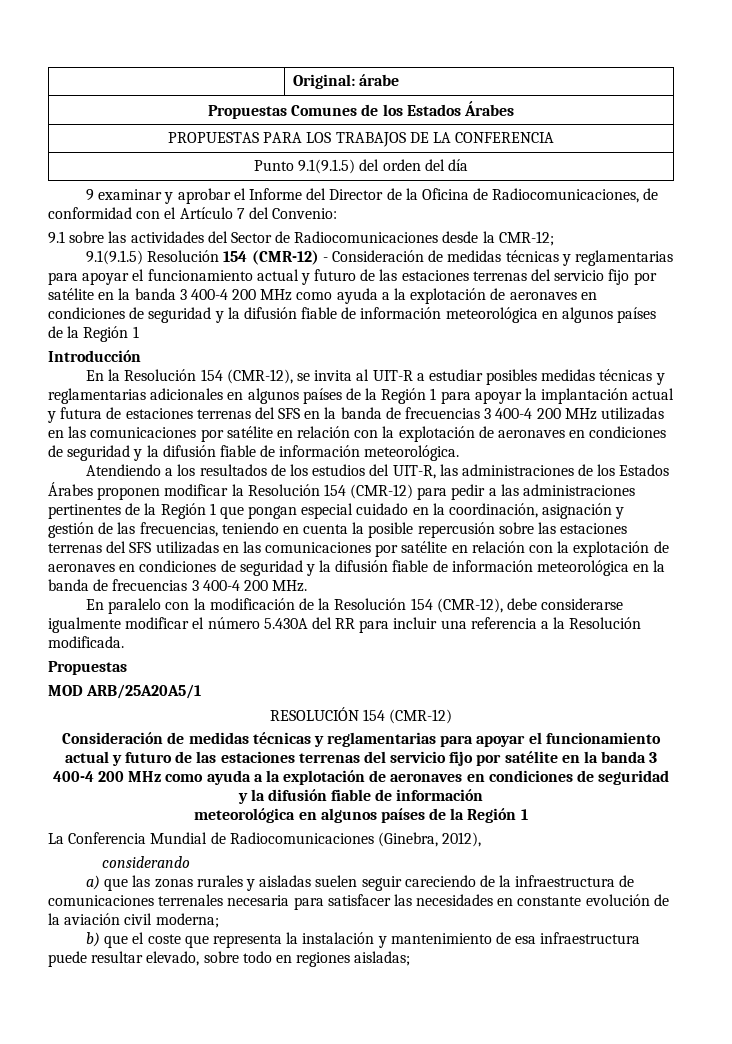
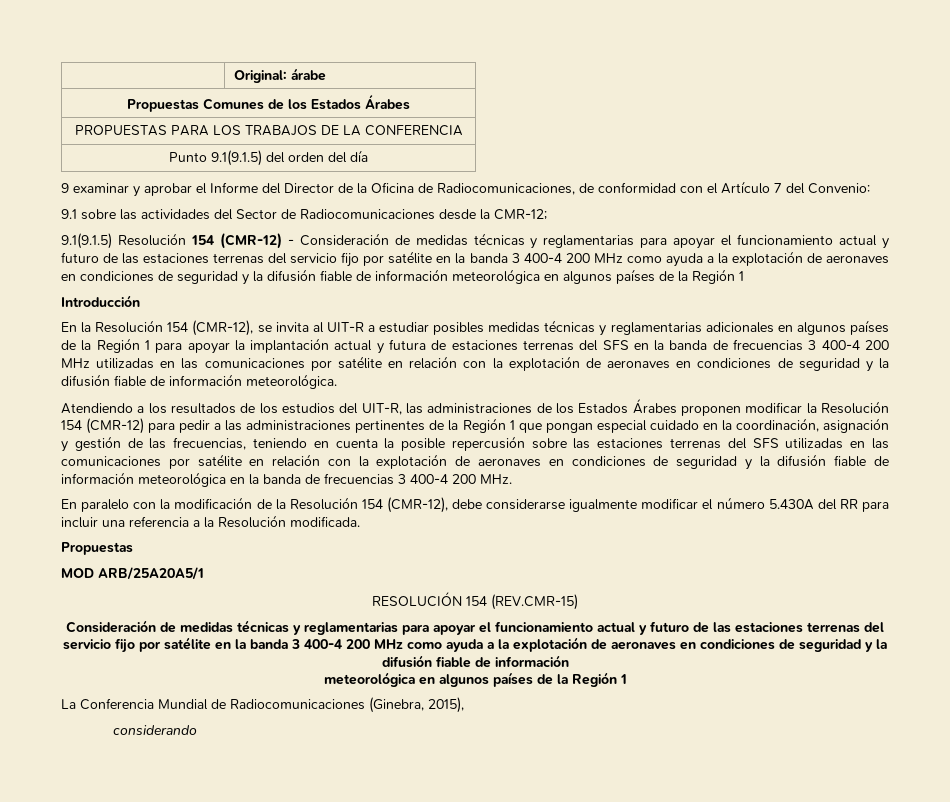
- RESOLUCIÓN 154 (CMR-12)
+ RESOLUCIÓN 154 (REV.CMR-15)
- La Conferencia Mundial de Radiocomunicaciones (Ginebra, 2012),
+ La Conferencia Mundial de Radiocomunicaciones (Ginebra, 2015),
- a) que las zonas rurales y aisladas suelen seguir careciendo de la infraestructura de comunicaciones terrenales necesaria para satisfacer las necesidades en constante evolución de la aviación civil moderna;
- b) que el coste que representa la instalación y mantenimiento de esa infraestructura puede resultar elevado, sobre todo en regiones aisladas;

